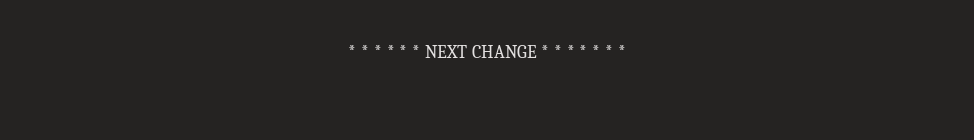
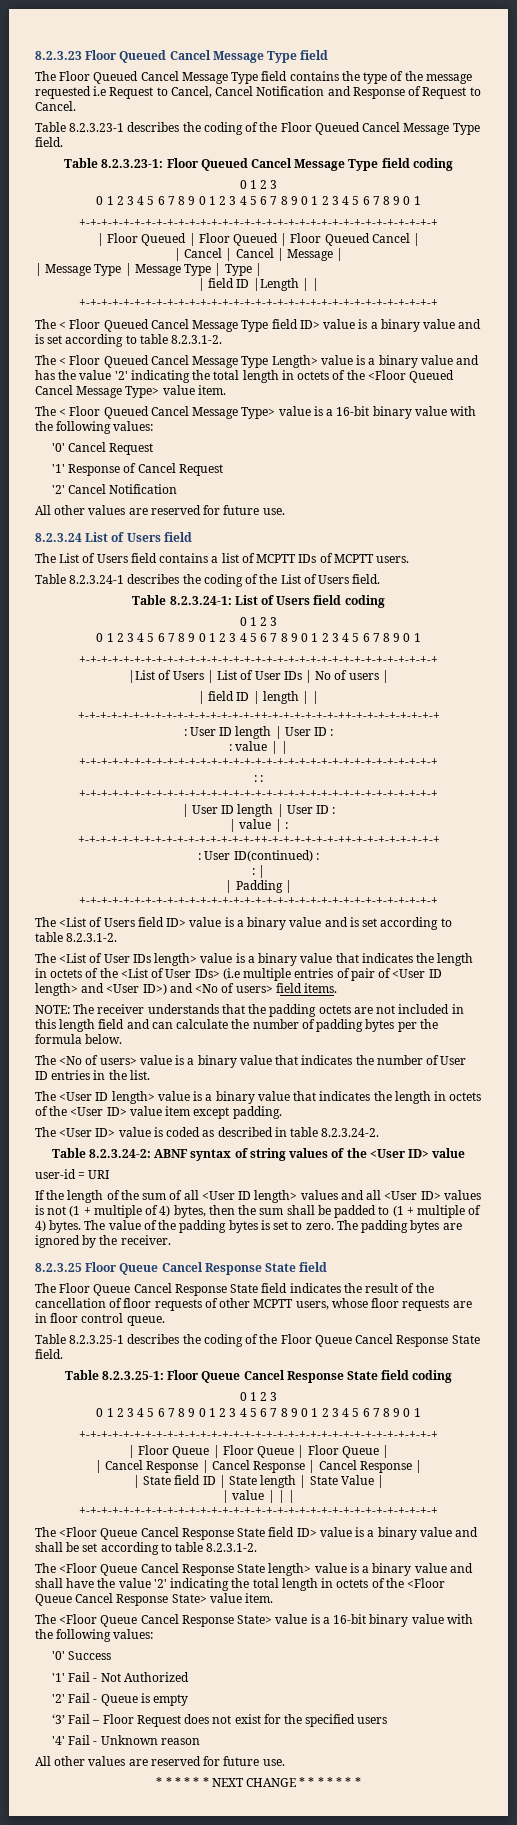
+ 8.2.3.23 Floor Queued Cancel Message Type field
+ The Floor Queued Cancel Message Type field contains the type of the message requested i.e Request to Cancel, Cancel Notification and Response of Request to Cancel.
+ Table 8.2.3.23-1 describes the coding of the Floor Queued Cancel Message Type field.
+ Table 8.2.3.23-1: Floor Queued Cancel Message Type field coding
+ 0 1 2 3
+ 0 1 2 3 4 5 6 7 8 9 0 1 2 3 4 5 6 7 8 9 0 1 2 3 4 5 6 7 8 9 0 1
+ +-+-+-+-+-+-+-+-+-+-+-+-+-+-+-+-+-+-+-+-+-+-+-+-+-+-+-+-+-+-+-+-+
+ | Floor Queued | Floor Queued | Floor Queued Cancel |
+ | Cancel | Cancel | Message |
+ | Message Type | Message Type | Type |
+ | field ID |Length | |
+ +-+-+-+-+-+-+-+-+-+-+-+-+-+-+-+-+-+-+-+-+-+-+-+-+-+-+-+-+-+-+-+-+
+ The < Floor Queued Cancel Message Type field ID> value is a binary value and is set according to table 8.2.3.1-2.
+ The < Floor Queued Cancel Message Type Length> value is a binary value and has the value '2' indicating the total length in octets of the <Floor Queued Cancel Message Type> value item.
+ The < Floor Queued Cancel Message Type> value is a 16-bit binary value with the following values:
+ '0' Cancel Request
+ '1' Response of Cancel Request
+ '2' Cancel Notification
+ All other values are reserved for future use.
+ 8.2.3.24 List of Users field
+ The List of Users field contains a list of MCPTT IDs of MCPTT users.
+ Table 8.2.3.24-1 describes the coding of the List of Users field.
+ Table 8.2.3.24-1: List of Users field coding
+ 0 1 2 3
+ 0 1 2 3 4 5 6 7 8 9 0 1 2 3 4 5 6 7 8 9 0 1 2 3 4 5 6 7 8 9 0 1
+ +-+-+-+-+-+-+-+-+-+-+-+-+-+-+-+-+-+-+-+-+-+-+-+-+-+-+-+-+-+-+-+-+
+ |List of Users | List of User IDs | No of users |
+ | field ID | length | |
+ +-+-+-+-+-+-+-+-+-+-+-+-+-+-+-+-++-+-+-+-+-+-+-++-+-+-+-+-+-+-+-+
+ : User ID length | User ID :
+ : value | |
+ +-+-+-+-+-+-+-+-+-+-+-+-+-+-+-+-+-+-+-+-+-+-+-+-+-+-+-+-+-+-+-+-+
+ : :
+ +-+-+-+-+-+-+-+-+-+-+-+-+-+-+-+-+-+-+-+-+-+-+-+-+-+-+-+-+-+-+-+-+
+ | User ID length | User ID :
+ | value | :
+ +-+-+-+-+-+-+-+-+-+-+-+-+-+-+-+-++-+-+-+-+-+-+-++-+-+-+-+-+-+-+-+
+ : User ID(continued) :
+ : |
+ | Padding |
+ +-+-+-+-+-+-+-+-+-+-+-+-+-+-+-+-+-+-+-+-+-+-+-+-+-+-+-+-+-+-+-+-+
+ The <List of Users field ID> value is a binary value and is set according to table 8.2.3.1-2.
+ The <List of User IDs length> value is a binary value that indicates the length in octets of the <List of User IDs> (i.e multiple entries of pair of <User ID length> and <User ID>) and <No of users> field items.
+ NOTE: The receiver understands that the padding octets are not included in this length field and can calculate the number of padding bytes per the formula below.
+ The <No of users> value is a binary value that indicates the number of User ID entries in the list.
+ The <User ID length> value is a binary value that indicates the length in octets of the <User ID> value item except padding.
+ The <User ID> value is coded as described in table 8.2.3.24-2.
+ Table 8.2.3.24-2: ABNF syntax of string values of the <User ID> value
+ user-id = URI
+ If the length of the sum of all <User ID length> values and all <User ID> values is not (1 + multiple of 4) bytes, then the sum shall be padded to (1 + multiple of 4) bytes. The value of the padding bytes is set to zero. The padding bytes are ignored by the receiver.
+ 8.2.3.25 Floor Queue Cancel Response State field
+ The Floor Queue Cancel Response State field indicates the result of the cancellation of floor requests of other MCPTT users, whose floor requests are in floor control queue.
+ Table 8.2.3.25-1 describes the coding of the Floor Queue Cancel Response State field.
+ Table 8.2.3.25-1: Floor Queue Cancel Response State field coding
+ 0 1 2 3
+ 0 1 2 3 4 5 6 7 8 9 0 1 2 3 4 5 6 7 8 9 0 1 2 3 4 5 6 7 8 9 0 1
+ +-+-+-+-+-+-+-+-+-+-+-+-+-+-+-+-+-+-+-+-+-+-+-+-+-+-+-+-+-+-+-+-+
+ | Floor Queue | Floor Queue | Floor Queue |
+ | Cancel Response | Cancel Response | Cancel Response |
+ | State field ID | State length | State Value |
+ | value | | |
+ +-+-+-+-+-+-+-+-+-+-+-+-+-+-+-+-+-+-+-+-+-+-+-+-+-+-+-+-+-+-+-+-+
+ The <Floor Queue Cancel Response State field ID> value is a binary value and shall be set according to table 8.2.3.1-2.
+ The <Floor Queue Cancel Response State length> value is a binary value and shall have the value '2' indicating the total length in octets of the <Floor Queue Cancel Response State> value item.
+ The <Floor Queue Cancel Response State> value is a 16-bit binary value with the following values:
+ '0' Success
+ '1' Fail - Not Authorized
+ '2' Fail - Queue is empty
+ ‘3’ Fail – Floor Request does not exist for the specified users
+ '4' Fail - Unknown reason
+ All other values are reserved for future use.

